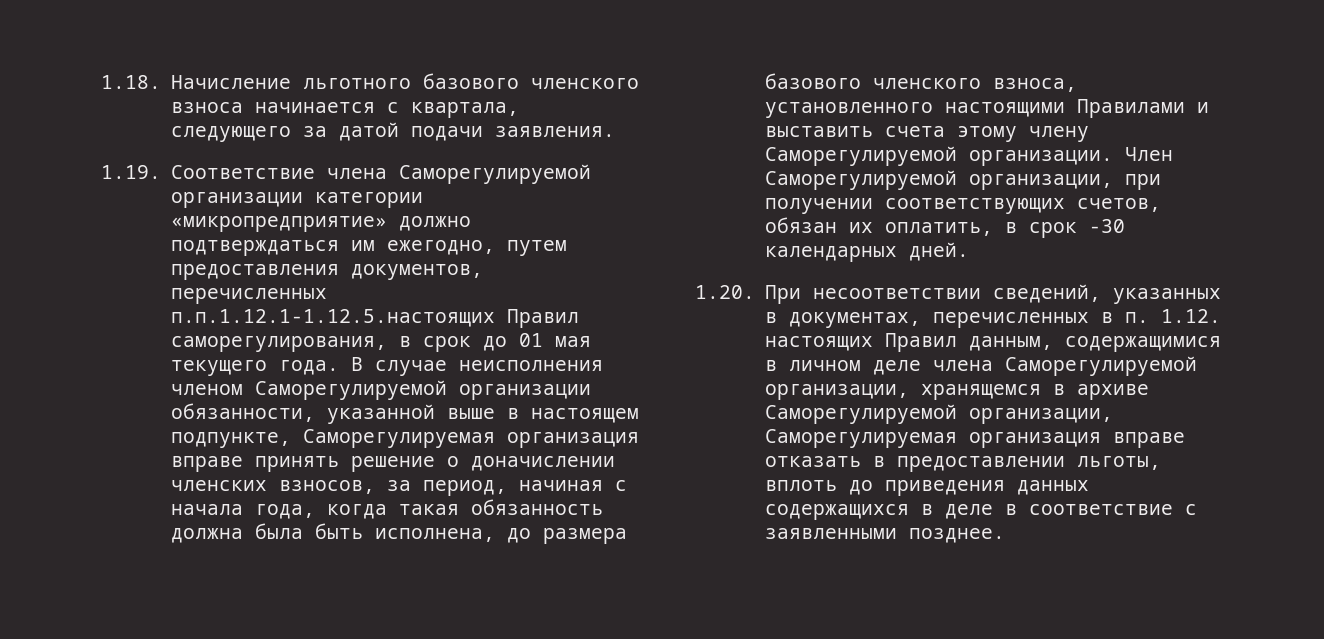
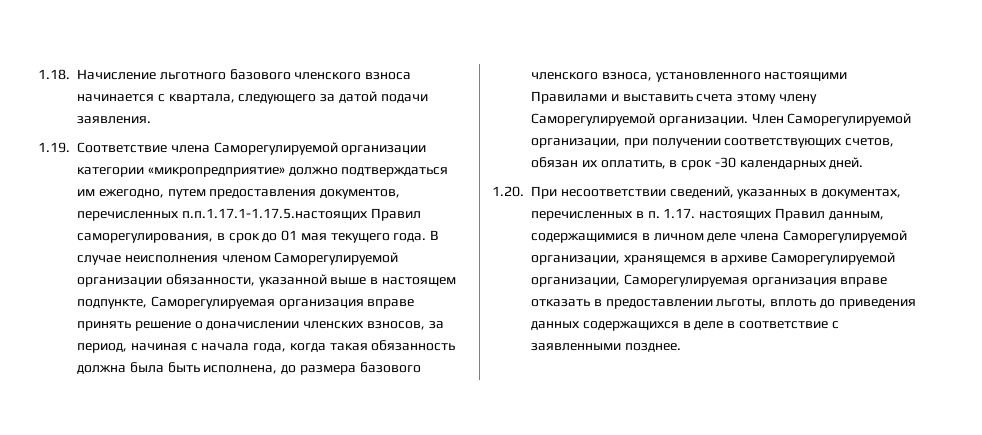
- 1.19. Соответствие члена Саморегулируемой организации категории «микропредприятие» должно подтверждаться им ежегодно, путем предоставления документов, перечисленных п.п.1.12.1-1.12.5.настоящих Правил саморегулирования, в срок до 01 мая текущего года.
+ 1.19. Соответствие члена Саморегулируемой организации категории «микропредприятие» должно подтверждаться им ежегодно, путем предоставления документов, перечисленных п.п.1.17.1-1.17.5.настоящих Правил саморегулирования, в срок до 01 мая текущего года.
- 1.20. При несоответствии сведений, указанных в документах, перечисленных в п. 1.12. настоящих Правил данным, содержащимися в личном деле члена Саморегулируемой организации, хранящемся в архиве Саморегулируемой организации, Саморегулируемая организация вправе отказать в предоставлении льготы, вплоть до приведения данных содержащихся в деле в соответствие с заявленными позднее.
+ 1.20. При несоответствии сведений, указанных в документах, перечисленных в п. 1.17. настоящих Правил данным, содержащимися в личном деле члена Саморегулируемой организации, хранящемся в архиве Саморегулируемой организации, Саморегулируемая организация вправе отказать в предоставлении льготы, вплоть до приведения данных содержащихся в деле в соответствие с заявленными позднее.

